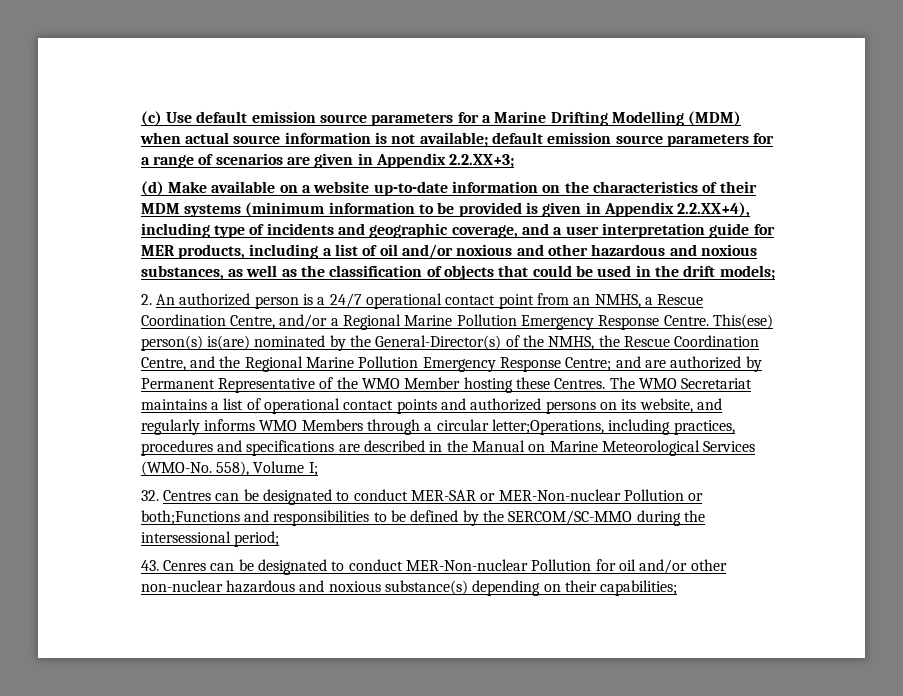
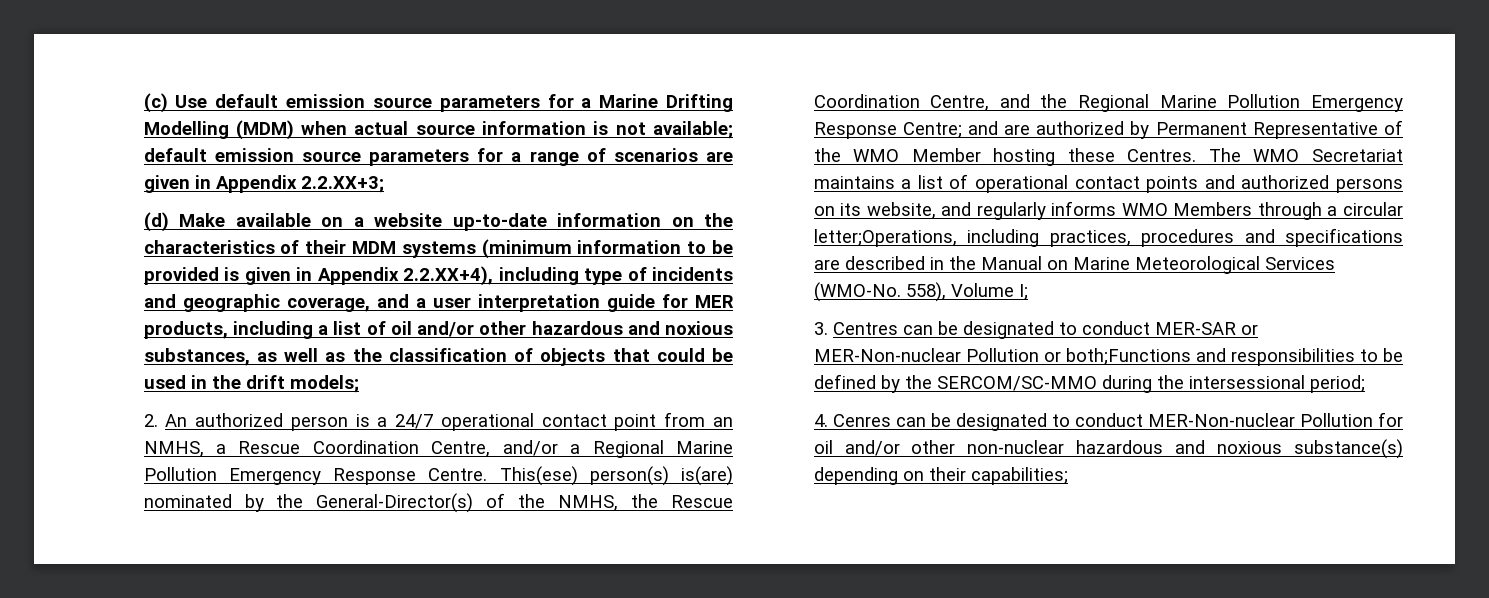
- (d) Make available on a website up-to-date information on the characteristics of their MDM systems (minimum information to be provided is given in Appendix 2.2.XX+4), including type of incidents and geographic coverage, and a user interpretation guide for MER products, including a list of oil and/or noxious and other hazardous and noxious substances, as well as the classification of objects that could be used in the drift models;
+ (d) Make available on a website up-to-date information on the characteristics of their MDM systems (minimum information to be provided is given in Appendix 2.2.XX+4), including type of incidents and geographic coverage, and a user interpretation guide for MER products, including a list of oil and/or other hazardous and noxious substances, as well as the classification of objects that could be used in the drift models;
- 32. Centres can be designated to conduct MER-SAR or MER-Non-nuclear Pollution or both;Functions and responsibilities to be defined by the SERCOM/SC-MMO during the intersessional period;
+ 3. Centres can be designated to conduct MER-SAR or MER-Non-nuclear Pollution or both;Functions and responsibilities to be defined by the SERCOM/SC-MMO during the intersessional period;
- 43. Cenres can be designated to conduct MER-Non-nuclear Pollution for oil and/or other non-nuclear hazardous and noxious substance(s) depending on their capabilities;
+ 4. Cenres can be designated to conduct MER-Non-nuclear Pollution for oil and/or other non-nuclear hazardous and noxious substance(s) depending on their capabilities;

